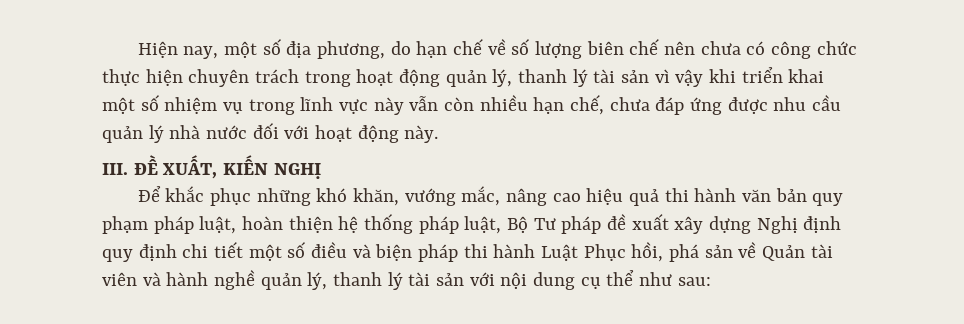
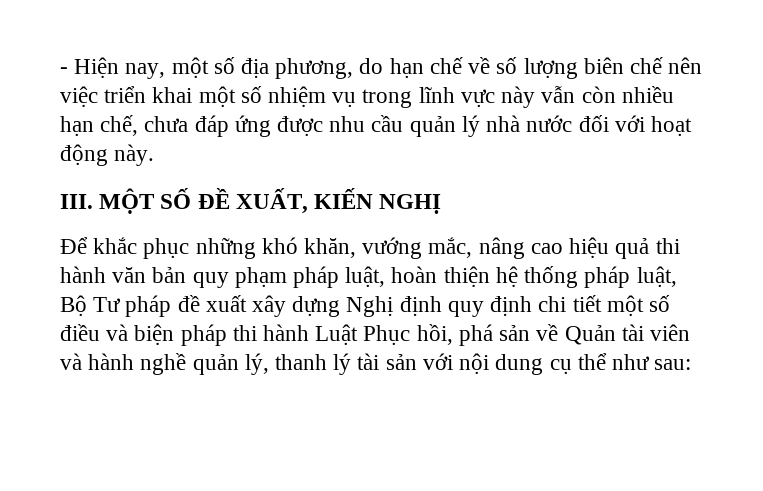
- Hiện nay, một số địa phương, do hạn chế về số lượng biên chế nên chưa có công chức thực hiện chuyên trách trong hoạt động quản lý, thanh lý tài sản vì vậy khi triển khai một số nhiệm vụ trong lĩnh vực này vẫn còn nhiều hạn chế, chưa đáp ứng được nhu cầu quản lý nhà nước đối với hoạt động này.
+ - Hiện nay, một số địa phương, do hạn chế về số lượng biên chế nên việc triển khai một số nhiệm vụ trong lĩnh vực này vẫn còn nhiều hạn chế, chưa đáp ứng được nhu cầu quản lý nhà nước đối với hoạt động này.
- III. ĐỀ XUẤT, KIẾN NGHỊ
+ III. MỘT SỐ ĐỀ XUẤT, KIẾN NGHỊ

